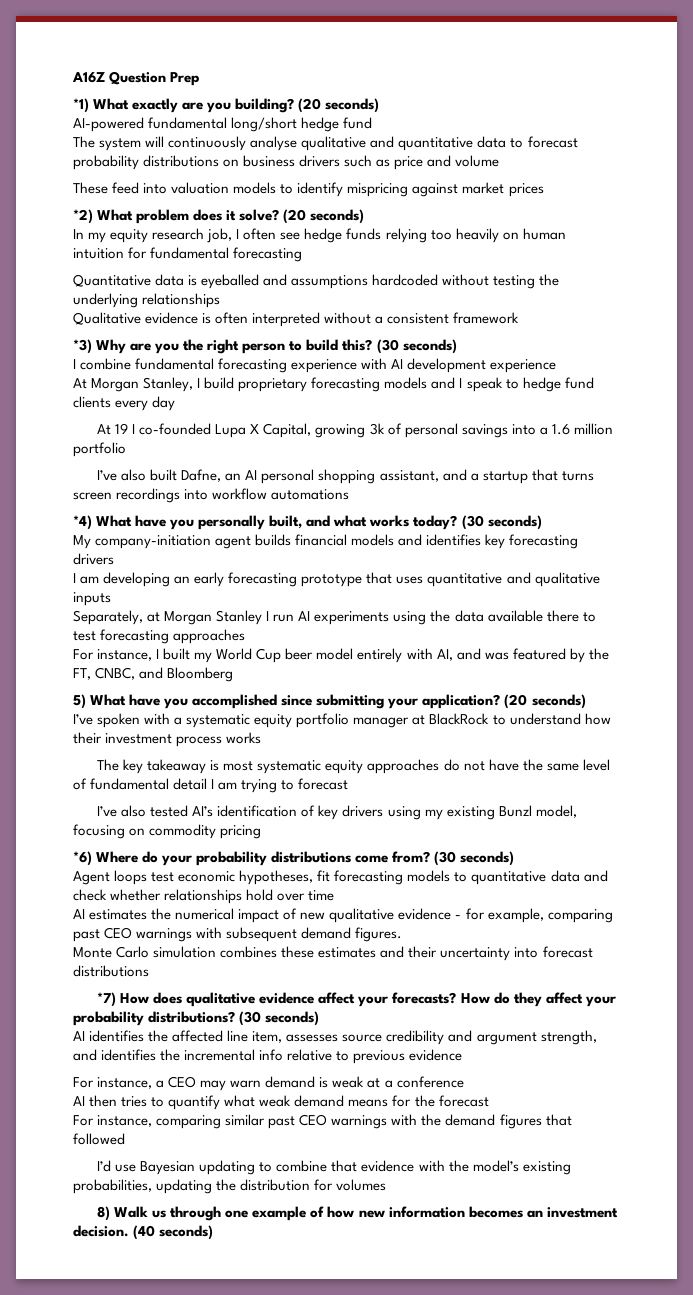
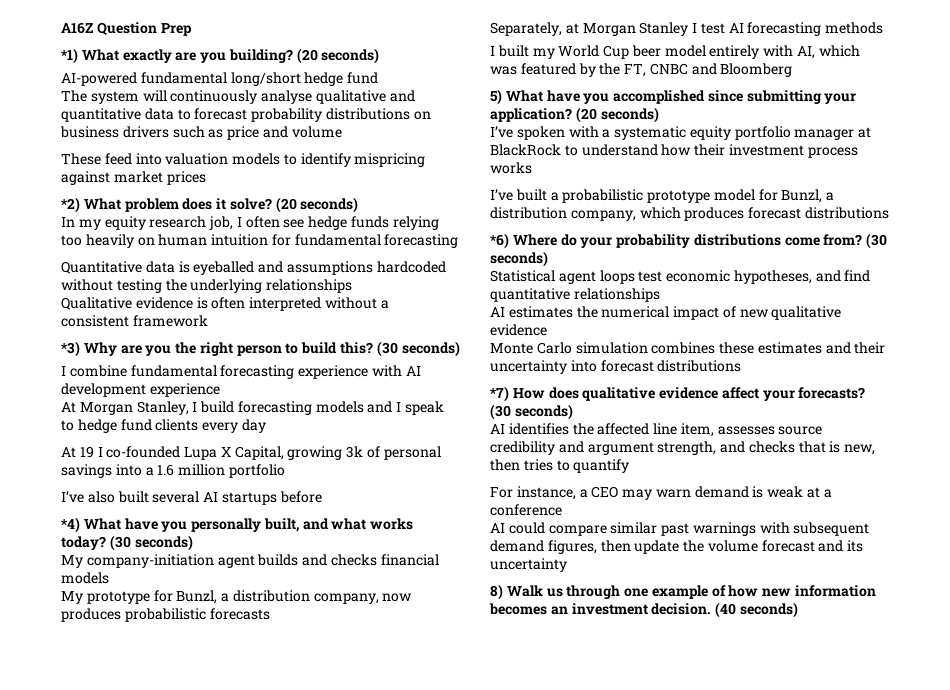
- At Morgan Stanley, I build proprietary forecasting models and I speak to hedge fund clients every day
+ At Morgan Stanley, I build forecasting models and I speak to hedge fund clients every day
- I’ve also built Dafne, an AI personal shopping assistant, and a startup that turns screen recordings into workflow automations
+ I’ve also built several AI startups before
- My company-initiation agent builds financial models and identifies key forecasting drivers
- I am developing an early forecasting prototype that uses quantitative and qualitative inputs
+ My company-initiation agent builds and checks financial models
+ My prototype for Bunzl, a distribution company, now produces probabilistic forecasts
- Separately, at Morgan Stanley I run AI experiments using the data available there to test forecasting approaches
- For instance, I built my World Cup beer model entirely with AI, and was featured by the FT, CNBC, and Bloomberg
+ Separately, at Morgan Stanley I test AI forecasting methods
+ I built my World Cup beer model entirely with AI, which was featured by the FT, CNBC and Bloomberg
- The key takeaway is most systematic equity approaches do not have the same level of fundamental detail I am trying to forecast
- I’ve also tested AI’s identification of key drivers using my existing Bunzl model, focusing on commodity pricing
+ I’ve built a probabilistic prototype model for Bunzl, a distribution company, which produces forecast distributions
- Agent loops test economic hypotheses, fit forecasting models to quantitative data and check whether relationships hold over time
+ Statistical agent loops test economic hypotheses, and find quantitative relationships
- AI estimates the numerical impact of new qualitative evidence - for example, comparing past CEO warnings with subsequent demand figures.
+ AI estimates the numerical impact of new qualitative evidence
- How do they affect your probability distributions?
- AI identifies the affected line item, assesses source credibility and argument strength, and identifies the incremental info relative to previous evidence
+ AI identifies the affected line item, assesses source credibility and argument strength, and checks that is new, then tries to quantify
- AI then tries to quantify what weak demand means for the forecast
- For instance, comparing similar past CEO warnings with the demand figures that followed
- I’d use Bayesian updating to combine that evidence with the model’s existing probabilities, updating the distribution for volumes
+ AI could compare similar past warnings with subsequent demand figures, then update the volume forecast and its uncertainty

